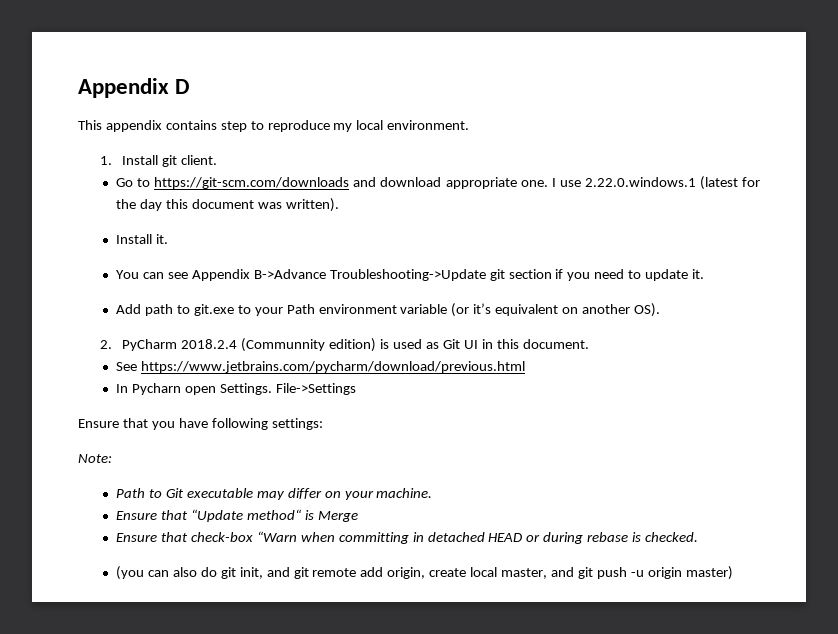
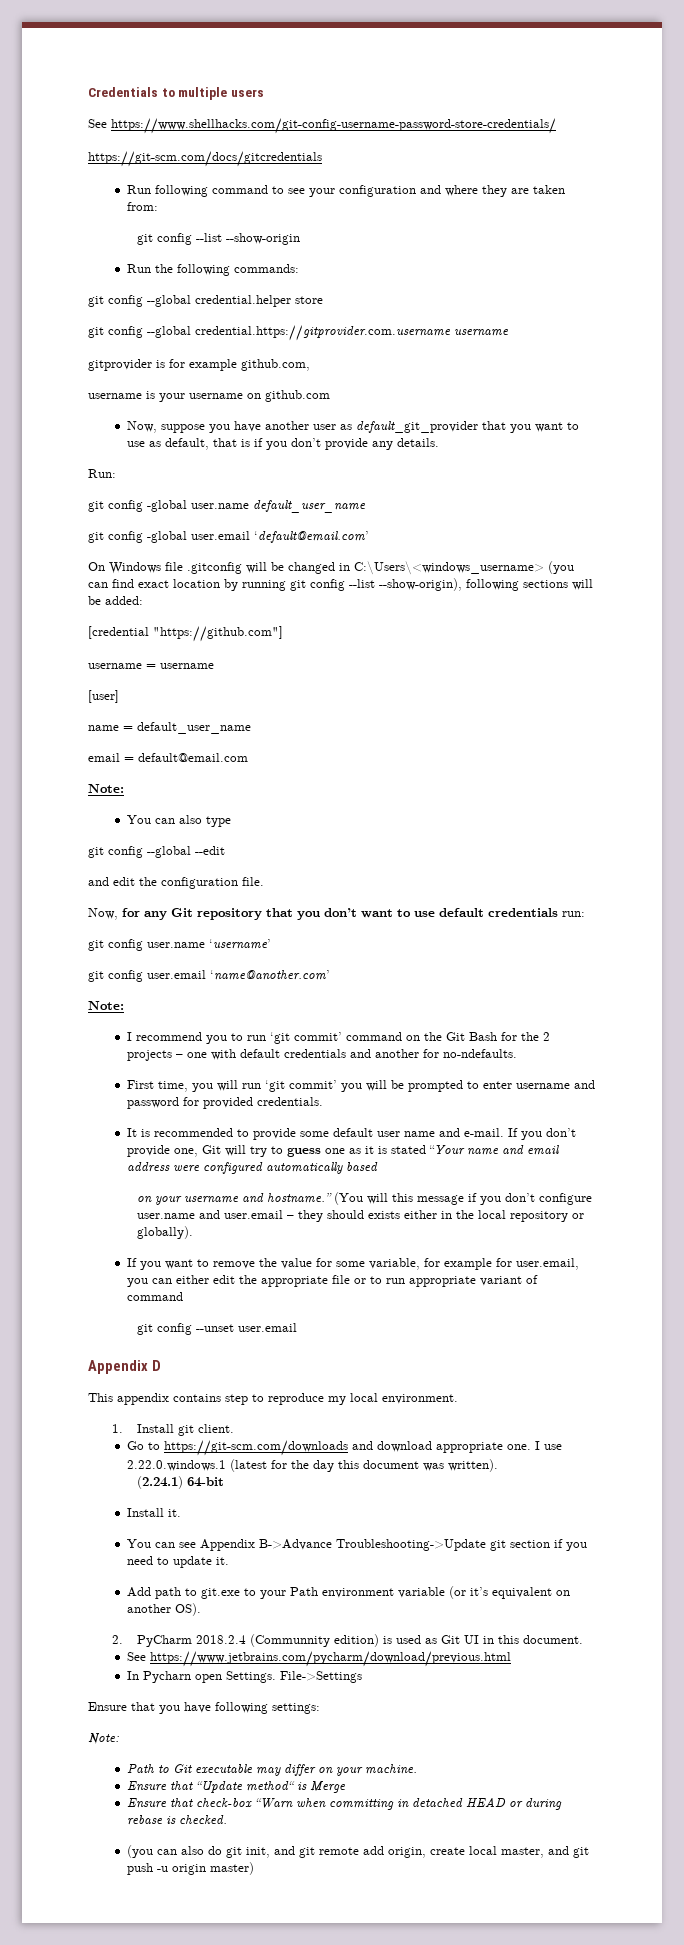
+ Credentials to multiple users
+ See https://www.shellhacks.com/git-config-username-password-store-credentials/
+ https://git-scm.com/docs/gitcredentials
+ Run following command to see your configuration and where they are taken from:
+ git config --list --show-origin
+ Run the following commands:
+ git config --global credential.helper store
+ git config --global credential.https://gitprovider.com.username username
+ gitprovider is for example github.com,
+ username is your username on github.com
+ Now, suppose you have another user as default_git_provider that you want to use as default, that is if you don’t provide any details.
+ Run:
+ git config -global user.name default_user_name
+ git config -global user.email ‘default@email.com’
+ On Windows file .gitconfig will be changed in C:\Users\<windows_username> (you can find exact location by running git config --list --show-origin), following sections will be added:
+ [credential "https://github.com"]
+ username = username
+ [user]
+ name = default_user_name
+ email = default@email.com
+ Note:
+ You can also type
+ git config --global --edit
+ and edit the configuration file.
+ Now, for any Git repository that you don’t want to use default credentials run:
+ git config user.name ‘username’
+ git config user.email ‘name@another.com’
+ Note:
+ I recommend you to run ‘git commit’ command on the Git Bash for the 2 projects – one with default credentials and another for no-ndefaults.
+ First time, you will run ‘git commit’ you will be prompted to enter username and password for provided credentials.
+ It is recommended to provide some default user name and e-mail. If you don’t provide one, Git will try to guess one as it is stated “Your name and email address were configured automatically based
+ on your username and hostname.” (You will this message if you don’t configure user.name and user.email – they should exists either in the local repository or globally).
+ If you want to remove the value for some variable, for example for user.email, you can either edit the appropriate file or to run appropriate variant of command
+ git config --unset user.email
+ (2.24.1) 64-bit

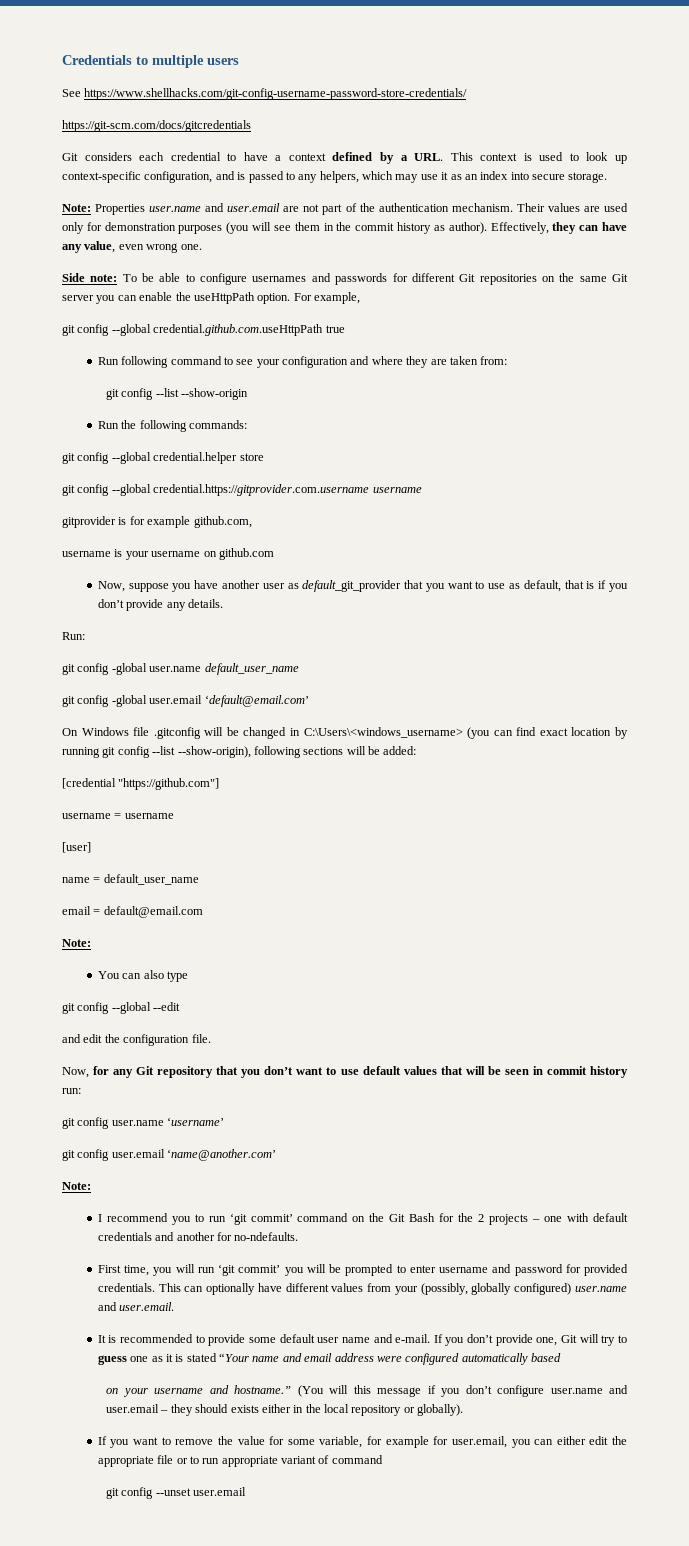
+ Git considers each credential to have a context defined by a URL. This context is used to look up context-specific configuration, and is passed to any helpers, which may use it as an index into secure storage.
+ Note: Properties user.name and user.email are not part of the authentication mechanism. Their values are used only for demonstration purposes (you will see them in the commit history as author). Effectively, they can have any value, even wrong one.
+ Side note: To be able to configure usernames and passwords for different Git repositories on the same Git server you can enable the useHttpPath option. For example,
+ git config --global credential.github.com.useHttpPath true
- Now, for any Git repository that you don’t want to use default credentials run:
+ Now, for any Git repository that you don’t want to use default values that will be seen in commit history run:
+ This can optionally have different values from your (possibly, globally configured) user.name and user.email.
- Appendix D
- This appendix contains step to reproduce my local environment.
- 1. Install git client.
- Go to https://git-scm.com/downloads and download appropriate one. I use 2.22.0.windows.1 (latest for the day this document was written).
- (2.24.1) 64-bit
- Install it.
- You can see Appendix B->Advance Troubleshooting->Update git section if you need to update it.
- Add path to git.exe to your Path environment variable (or it’s equivalent on another OS).
- 2. PyCharm 2018.2.4 (Communnity edition) is used as Git UI in this document.
- See https://www.jetbrains.com/pycharm/download/previous.html
- In Pycharn open Settings. File->Settings
- Ensure that you have following settings:
- Note:
- Path to Git executable may differ on your machine.
- Ensure that “Update method“ is Merge
- Ensure that check-box “Warn when committing in detached HEAD or during rebase is checked.
- (you can also do git init, and git remote add origin, create local master, and git push -u origin master)

